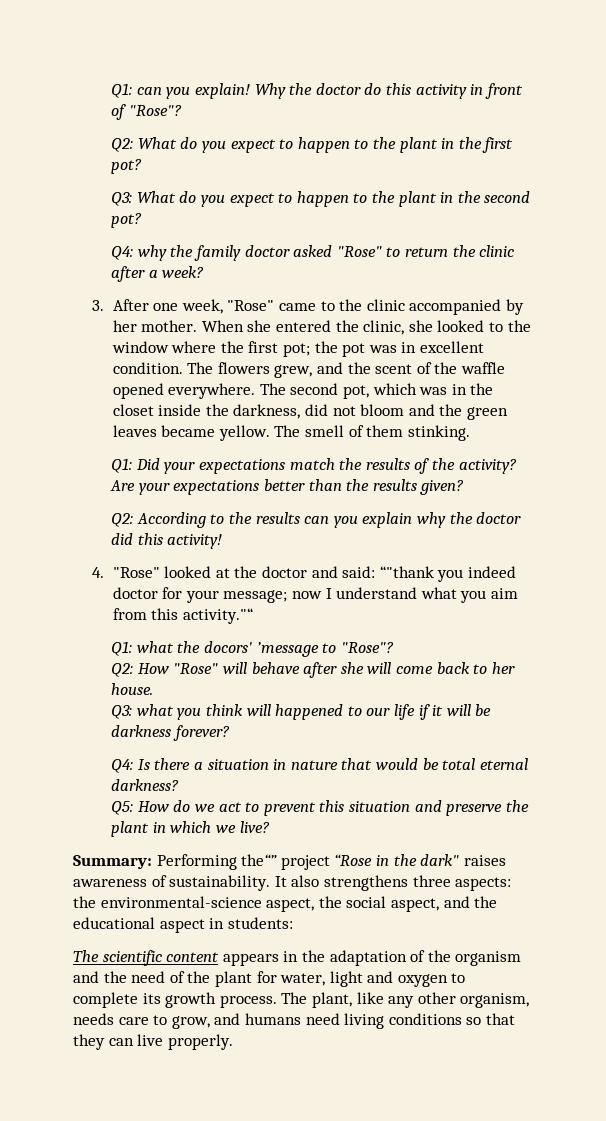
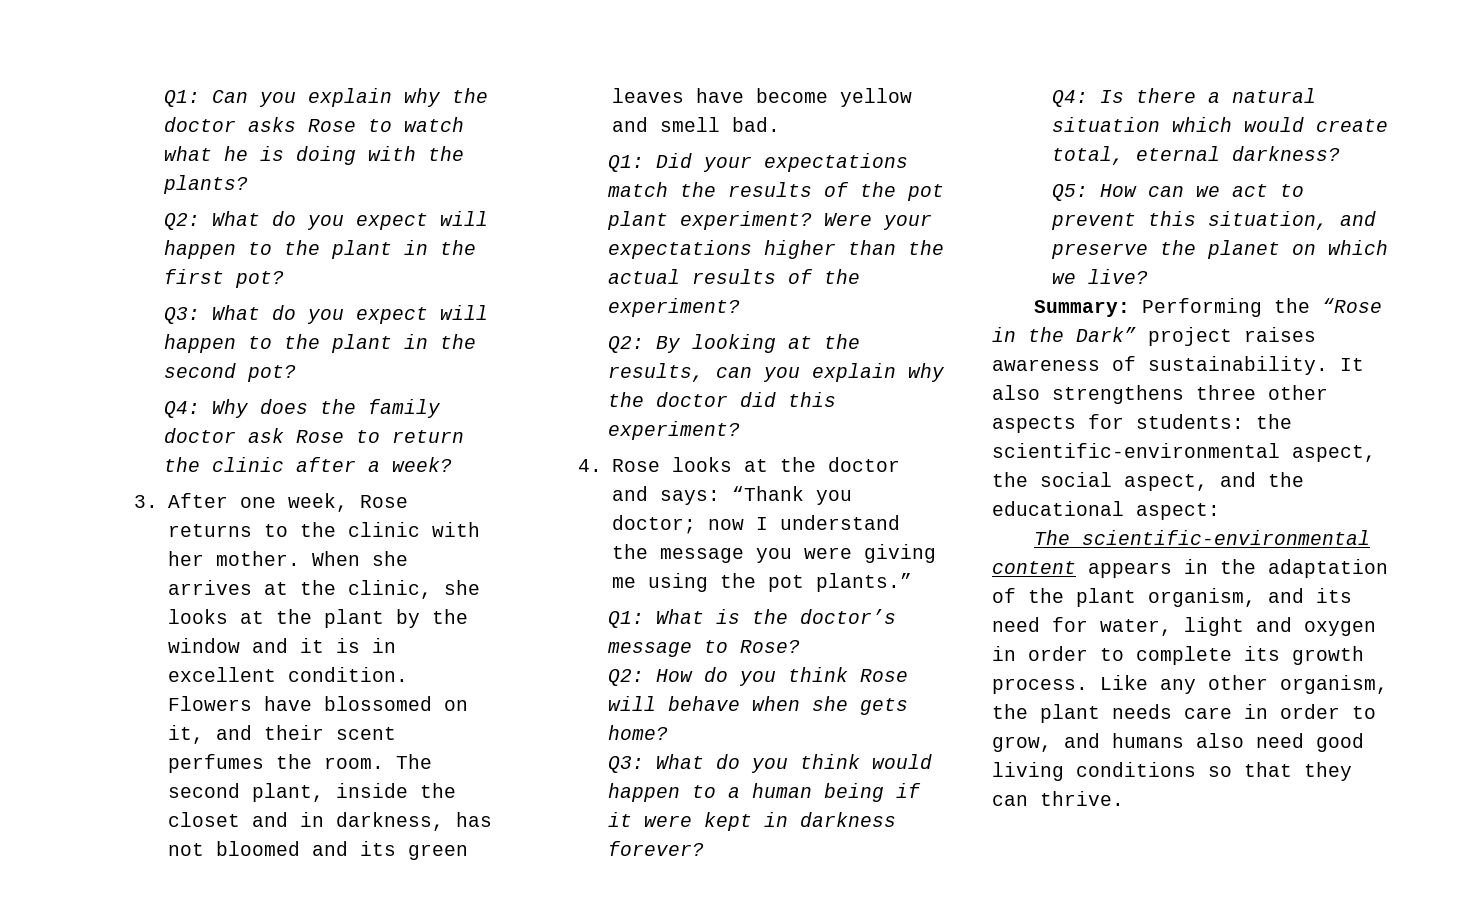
- Q1: can you explain! Why the doctor do this activity in front of "Rose"?
+ Q1: Can you explain why the doctor asks Rose to watch what he is doing with the plants?
- Q2: What do you expect to happen to the plant in the first pot?
+ Q2: What do you expect will happen to the plant in the first pot?
- Q3: What do you expect to happen to the plant in the second pot?
+ Q3: What do you expect will happen to the plant in the second pot?
- Q4: why the family doctor asked "Rose" to return the clinic after a week?
+ Q4: Why does the family doctor ask Rose to return the clinic after a week?
- 3. After one week, "Rose" came to the clinic accompanied by her mother.
+ 3. After one week, Rose returns to the clinic with her mother.
- When she entered the clinic, she looked to the window where the first pot; the pot was in excellent condition. The flowers grew, and the scent of the waffle opened everywhere. The second pot, which was in the closet inside the darkness, did not bloom and the green leaves became yellow. The smell of them stinking.
+ When she arrives at the clinic, she looks at the plant by the window and it is in excellent condition. Flowers have blossomed on it, and their scent perfumes the room. The second plant, inside the closet and in darkness, has not bloomed and its green leaves have become yellow and smell bad.
- Q1: Did your expectations match the results of the activity? Are your expectations better than the results given?
- Q2: According to the results can you explain why the doctor did this activity!
+ Q1: Did your expectations match the results of the pot plant experiment? Were your expectations higher than the actual results of the experiment?
+ Q2: By looking at the results, can you explain why the doctor did this experiment?
- 4. "Rose" looked at the doctor and said: “"thank you indeed doctor for your message; now I understand what you aim from this activity."“
- Q1: what the docors' ’message to "Rose"?
- Q2: How "Rose" will behave after she will come back to her house.
- Q3: what you think will happened to our life if it will be darkness forever?
+ 4. Rose looks at the doctor and says: “Thank you doctor; now I understand the message you were giving me using the pot plants.”
+ Q1: What is the doctor’s message to Rose?
+ Q2: How do you think Rose will behave when she gets home?
+ Q3: What do you think would happen to a human being if it were kept in darkness forever?
- Q4: Is there a situation in nature that would be total eternal darkness?
+ Q4: Is there a natural situation which would create total, eternal darkness?
- Q5: How do we act to prevent this situation and preserve the plant in which we live?
+ Q5: How can we act to prevent this situation, and preserve the planet on which we live?
- Summary: Performing the“” project “Rose in the dark" raises awareness of sustainability.
+ Summary: Performing the “Rose in the Dark” project raises awareness of sustainability.
- It also strengthens three aspects: the environmental-science aspect, the social aspect, and the educational aspect in students:
- The scientific content appears in the adaptation of the organism and the need of the plant for water, light and oxygen to complete its growth process.
+ It also strengthens three other aspects for students: the scientific-environmental aspect, the social aspect, and the educational aspect:
+ The scientific-environmental content appears in the adaptation of the plant organism, and its need for water, light and oxygen in order to complete its growth process.
- The plant, like any other organism, needs care to grow, and humans need living conditions so that they can live properly.
+ Like any other organism, the plant needs care in order to grow, and humans also need good living conditions so that they can thrive.

